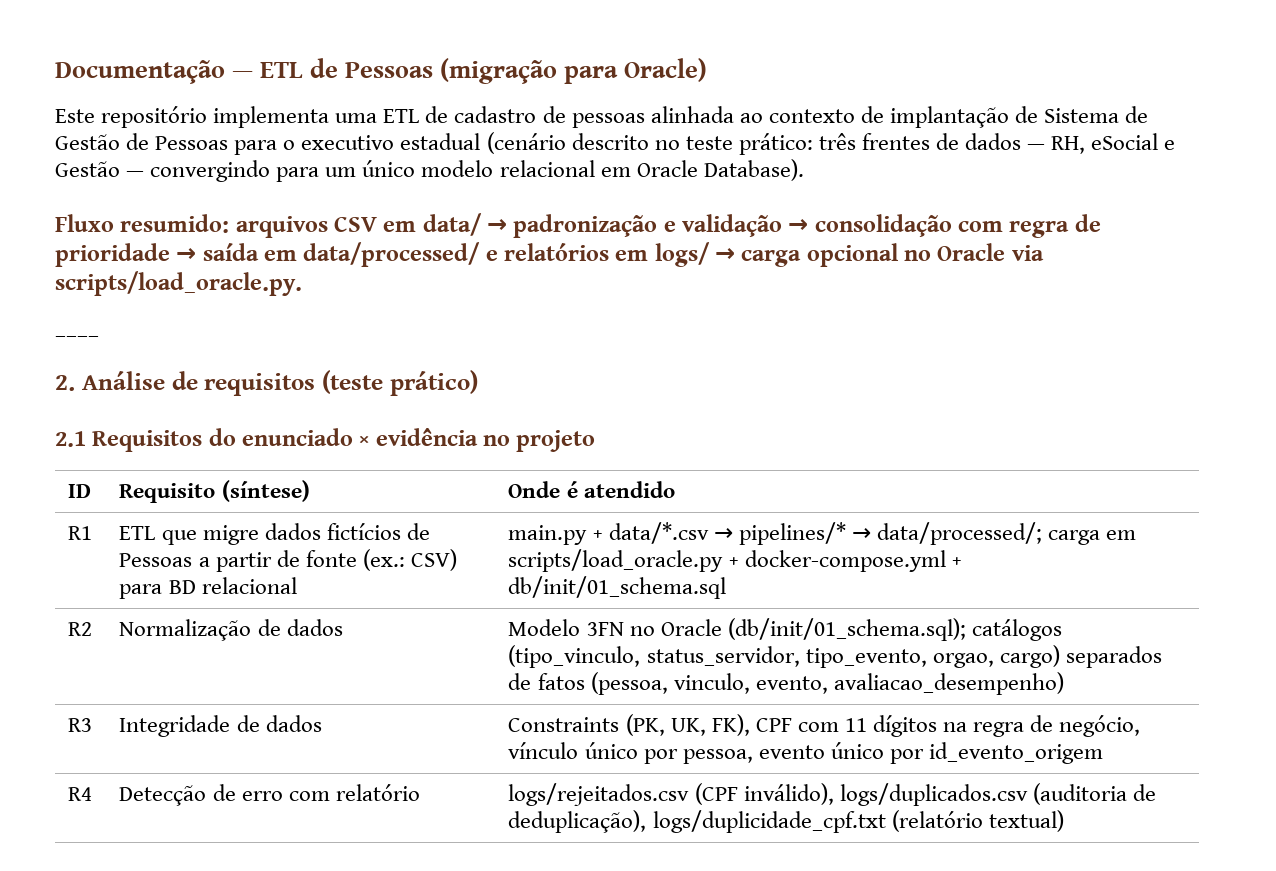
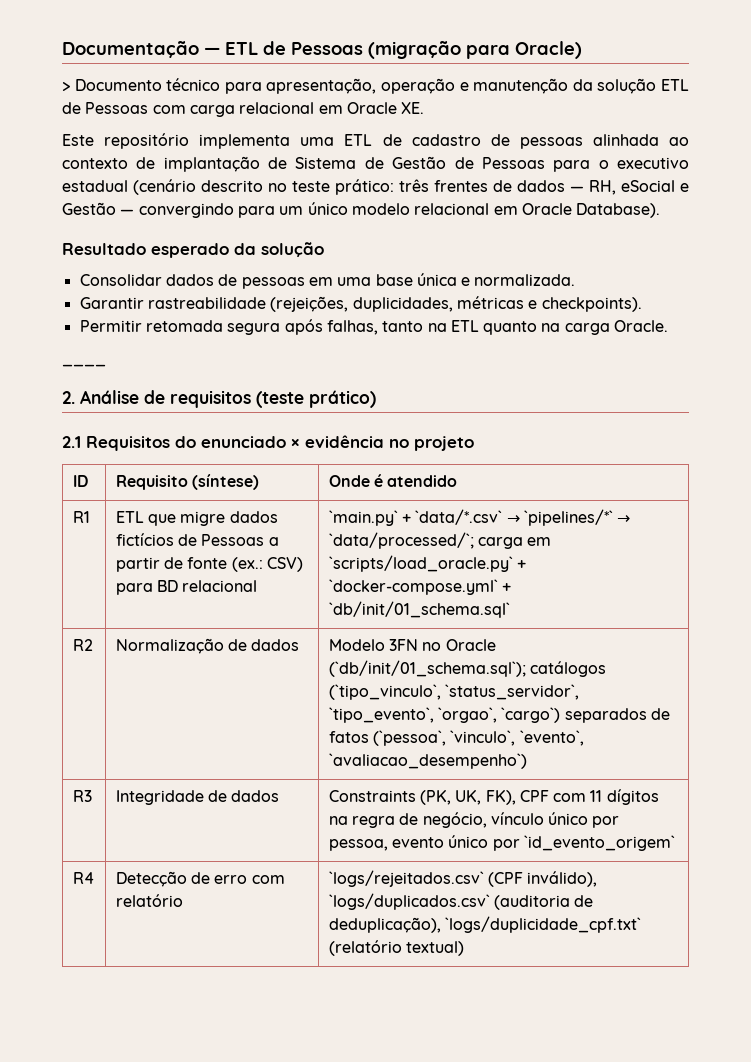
+ > Documento técnico para apresentação, operação e manutenção da solução ETL de Pessoas com carga relacional em Oracle XE.
- Fluxo resumido: arquivos CSV em data/ → padronização e validação → consolidação com regra de prioridade → saída em data/processed/ e relatórios em logs/ → carga opcional no Oracle via scripts/load_oracle.py.
+ Resultado esperado da solução
+ Consolidar dados de pessoas em uma base única e normalizada.
+ Garantir rastreabilidade (rejeições, duplicidades, métricas e checkpoints).
+ Permitir retomada segura após falhas, tanto na ETL quanto na carga Oracle.
- R1 | ETL que migre dados fictícios de Pessoas a partir de fonte (ex.: CSV) para BD relacional | main.py + data/*.csv → pipelines/* → data/processed/; carga em scripts/load_oracle.py + docker-compose.yml + db/init/01_schema.sql
+ R1 | ETL que migre dados fictícios de Pessoas a partir de fonte (ex.: CSV) para BD relacional | `main.py` + `data/*.csv` → `pipelines/*` → `data/processed/`; carga em `scripts/load_oracle.py` + `docker-compose.yml` + `db/init/01_schema.sql`
- R2 | Normalização de dados | Modelo 3FN no Oracle (db/init/01_schema.sql); catálogos (tipo_vinculo, status_servidor, tipo_evento, orgao, cargo) separados de fatos (pessoa, vinculo, evento, avaliacao_desempenho)
+ R2 | Normalização de dados | Modelo 3FN no Oracle (`db/init/01_schema.sql`); catálogos (`tipo_vinculo`, `status_servidor`, `tipo_evento`, `orgao`, `cargo`) separados de fatos (`pessoa`, `vinculo`, `evento`, `avaliacao_desempenho`)
- R3 | Integridade de dados | Constraints (PK, UK, FK), CPF com 11 dígitos na regra de negócio, vínculo único por pessoa, evento único por id_evento_origem
+ R3 | Integridade de dados | Constraints (PK, UK, FK), CPF com 11 dígitos na regra de negócio, vínculo único por pessoa, evento único por `id_evento_origem`
- R4 | Detecção de erro com relatório | logs/rejeitados.csv (CPF inválido), logs/duplicados.csv (auditoria de deduplicação), logs/duplicidade_cpf.txt (relatório textual)
+ R4 | Detecção de erro com relatório | `logs/rejeitados.csv` (CPF inválido), `logs/duplicados.csv` (auditoria de deduplicação), `logs/duplicidade_cpf.txt` (relatório textual)

